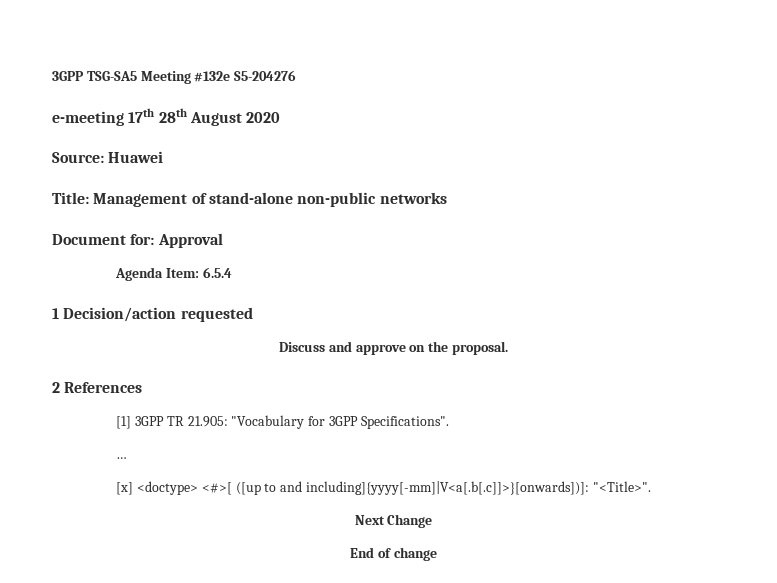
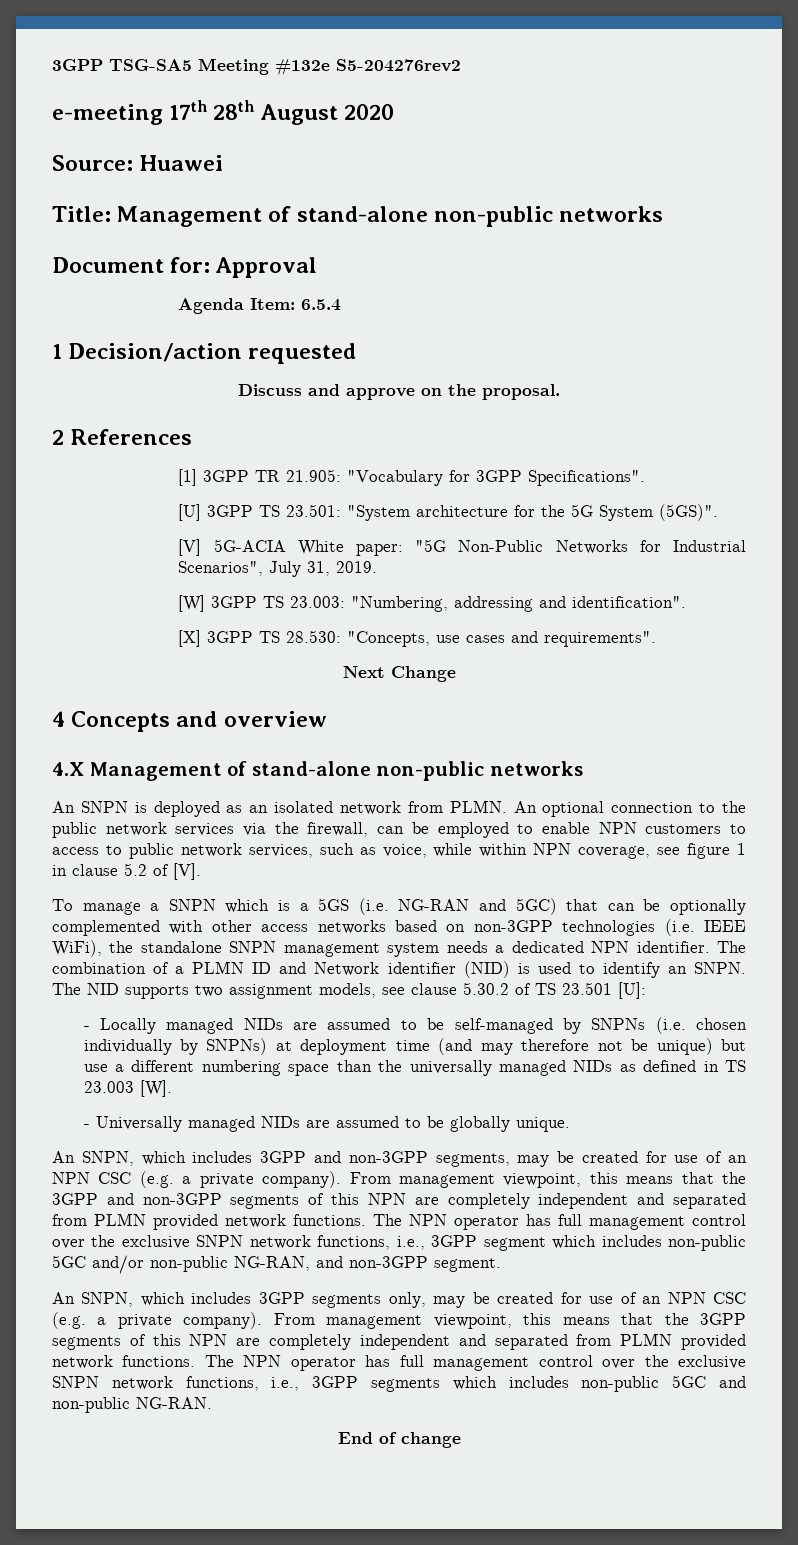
- 3GPP TSG-SA5 Meeting #132e S5-204276
+ 3GPP TSG-SA5 Meeting #132e S5-204276rev2
- …
- [x] <doctype> <#>[ ([up to and including]{yyyy[-mm]|V<a[.b[.c]]>}[onwards])]: "<Title>".
+ [U] 3GPP TS 23.501: "System architecture for the 5G System (5GS)".
+ [V] 5G-ACIA White paper: "5G Non-Public Networks for Industrial Scenarios", July 31, 2019.
+ [W] 3GPP TS 23.003: "Numbering, addressing and identification".
+ [X] 3GPP TS 28.530: "Concepts, use cases and requirements".
  Next Change
+ 4 Concepts and overview
+ 4.X Management of stand-alone non-public networks
+ An SNPN is deployed as an isolated network from PLMN. An optional connection to the public network services via the firewall, can be employed to enable NPN customers to access to public network services, such as voice, while within NPN coverage, see figure 1 in clause 5.2 of [V].
+ To manage a SNPN which is a 5GS (i.e. NG-RAN and 5GC) that can be optionally complemented with other access networks based on non-3GPP technologies (i.e. IEEE WiFi), the standalone SNPN management system needs a dedicated NPN identifier. The combination of a PLMN ID and Network identifier (NID) is used to identify an SNPN. The NID supports two assignment models, see clause 5.30.2 of TS 23.501 [U]:
+ - Locally managed NIDs are assumed to be self-managed by SNPNs (i.e. chosen individually by SNPNs) at deployment time (and may therefore not be unique) but use a different numbering space than the universally managed NIDs as defined in TS 23.003 [W].
+ - Universally managed NIDs are assumed to be globally unique.
+ An SNPN, which includes 3GPP and non-3GPP segments, may be created for use of an NPN CSC (e.g. a private company). From management viewpoint, this means that the 3GPP and non-3GPP segments of this NPN are completely independent and separated from PLMN provided network functions. The NPN operator has full management control over the exclusive SNPN network functions, i.e., 3GPP segment which includes non-public 5GC and/or non-public NG-RAN, and non-3GPP segment.
+ An SNPN, which includes 3GPP segments only, may be created for use of an NPN CSC (e.g. a private company). From management viewpoint, this means that the 3GPP segments of this NPN are completely independent and separated from PLMN provided network functions. The NPN operator has full management control over the exclusive SNPN network functions, i.e., 3GPP segments which includes non-public 5GC and non-public NG-RAN.

